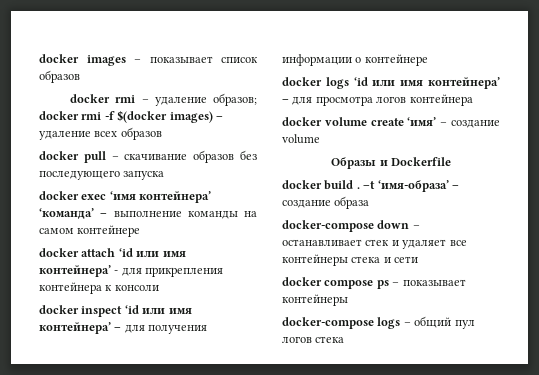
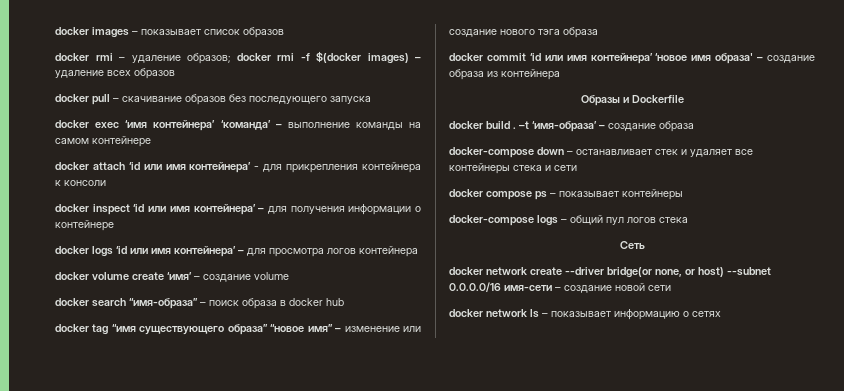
+ docker search “имя-образа” – поиск образа в docker hub
+ docker tag “имя существующего образа” “новое имя” – изменение или создание нового тэга образа
+ docker commit ‘id или имя контейнера’ ‘новое имя образа' – создание образа из контейнера
+ Сеть
+ docker network create --driver bridge(or none, or host) --subnet 0.0.0.0/16 имя-сети – создание новой сети
+ docker network ls – показывает информацию о сетях

